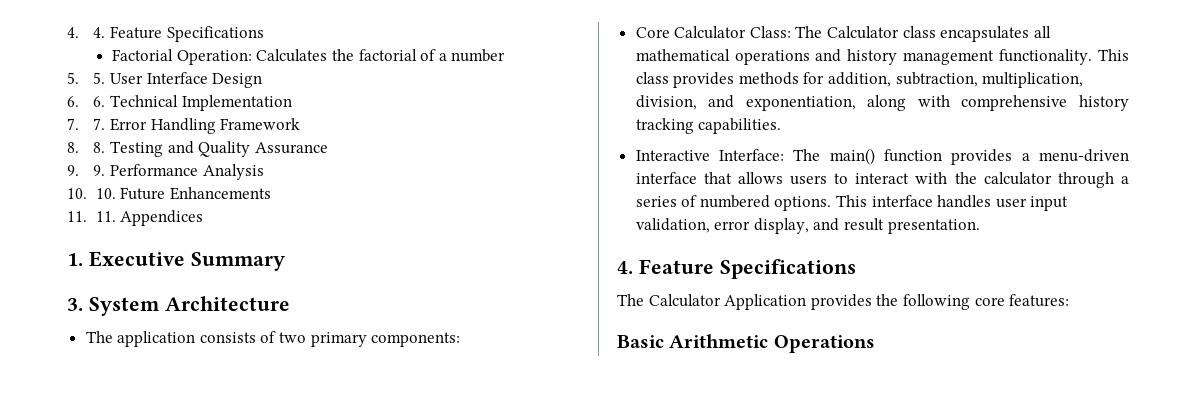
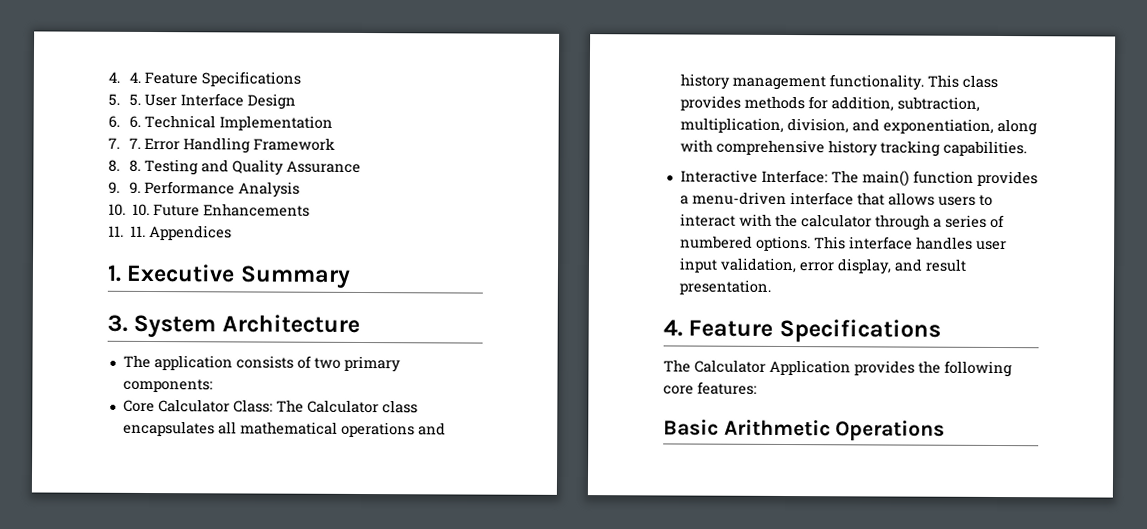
- Factorial Operation: Calculates the factorial of a number

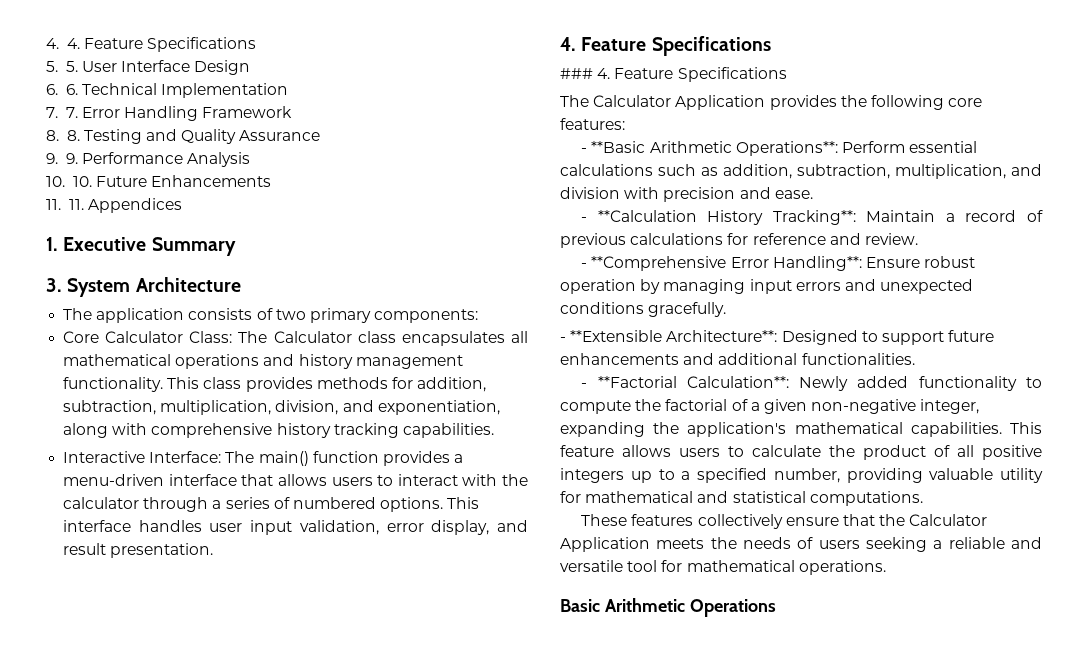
+ ### 4. Feature Specifications
+ - **Basic Arithmetic Operations**: Perform essential calculations such as addition, subtraction, multiplication, and division with precision and ease.
+ - **Calculation History Tracking**: Maintain a record of previous calculations for reference and review.
+ - **Comprehensive Error Handling**: Ensure robust operation by managing input errors and unexpected conditions gracefully.
+ - **Extensible Architecture**: Designed to support future enhancements and additional functionalities.
+ - **Factorial Calculation**: Newly added functionality to compute the factorial of a given non-negative integer, expanding the application's mathematical capabilities. This feature allows users to calculate the product of all positive integers up to a specified number, providing valuable utility for mathematical and statistical computations.
+ These features collectively ensure that the Calculator Application meets the needs of users seeking a reliable and versatile tool for mathematical operations.

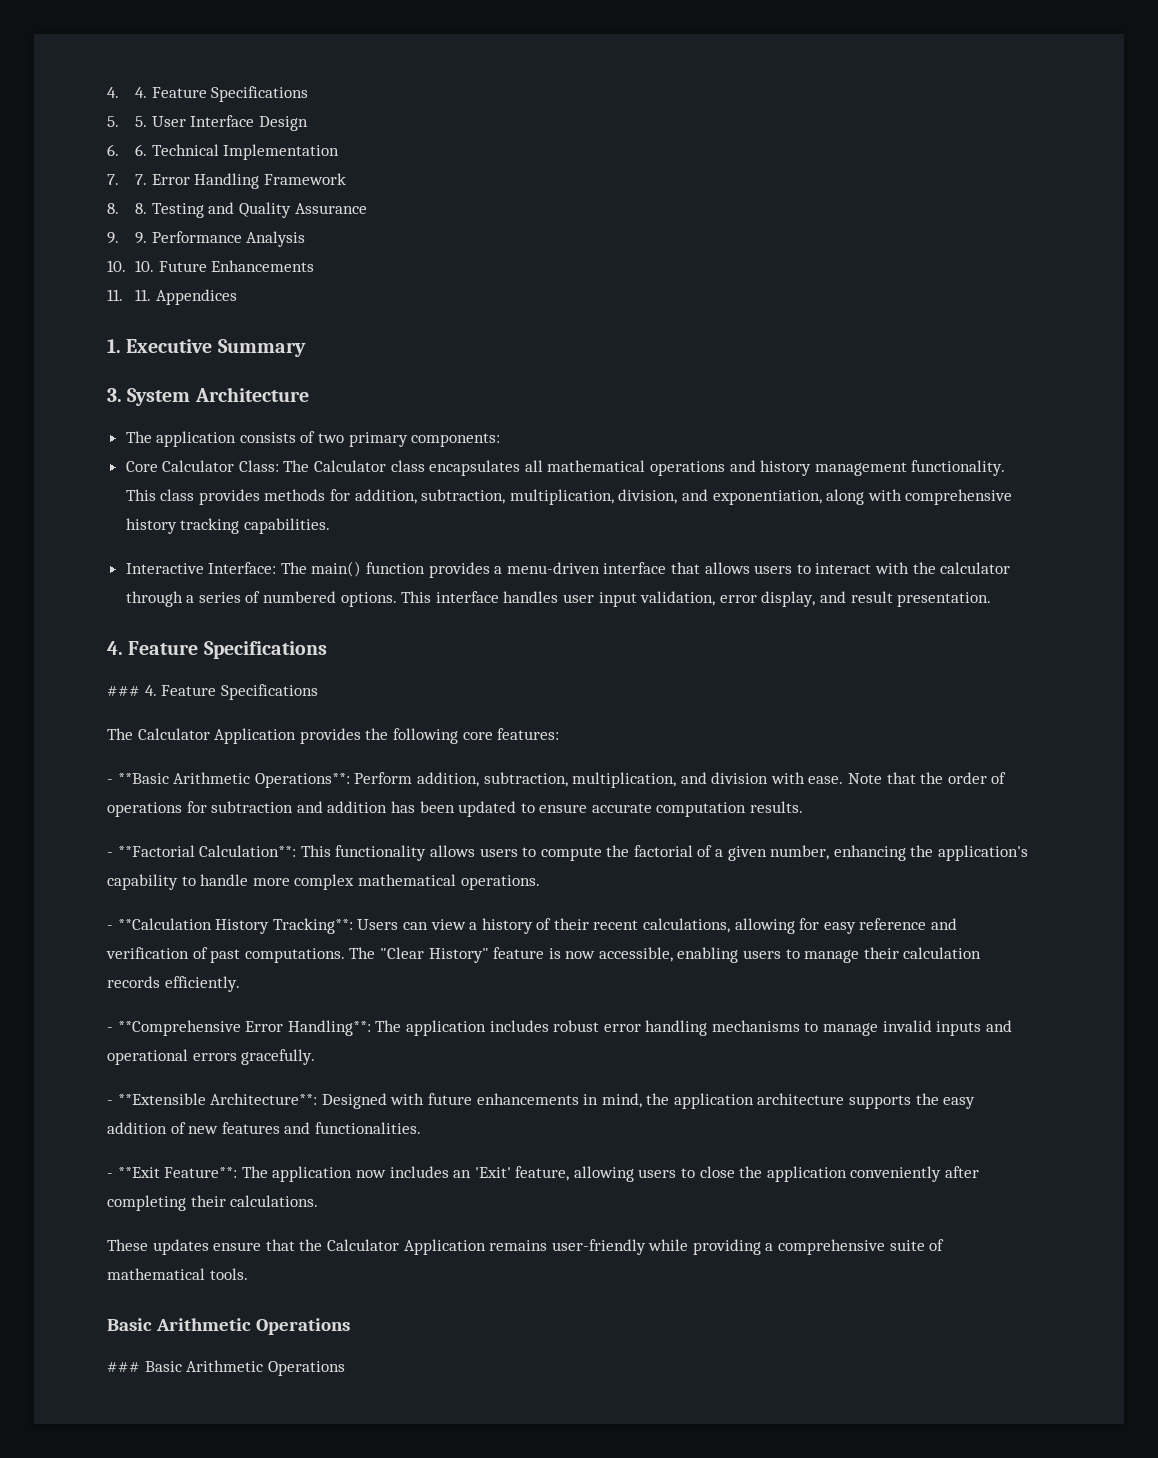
- - **Basic Arithmetic Operations**: Perform essential calculations such as addition, subtraction, multiplication, and division with precision and ease.
- - **Calculation History Tracking**: Maintain a record of previous calculations for reference and review.
- - **Comprehensive Error Handling**: Ensure robust operation by managing input errors and unexpected conditions gracefully.
- - **Extensible Architecture**: Designed to support future enhancements and additional functionalities.
+ - **Basic Arithmetic Operations**: Perform addition, subtraction, multiplication, and division with ease. Note that the order of operations for subtraction and addition has been updated to ensure accurate computation results.
- - **Factorial Calculation**: Newly added functionality to compute the factorial of a given non-negative integer, expanding the application's mathematical capabilities. This feature allows users to calculate the product of all positive integers up to a specified number, providing valuable utility for mathematical and statistical computations.
+ - **Factorial Calculation**: This functionality allows users to compute the factorial of a given number, enhancing the application's capability to handle more complex mathematical operations.
+ - **Calculation History Tracking**: Users can view a history of their recent calculations, allowing for easy reference and verification of past computations. The "Clear History" feature is now accessible, enabling users to manage their calculation records efficiently.
+ - **Comprehensive Error Handling**: The application includes robust error handling mechanisms to manage invalid inputs and operational errors gracefully.
+ - **Extensible Architecture**: Designed with future enhancements in mind, the application architecture supports the easy addition of new features and functionalities.
+ - **Exit Feature**: The application now includes an 'Exit' feature, allowing users to close the application conveniently after completing their calculations.
- These features collectively ensure that the Calculator Application meets the needs of users seeking a reliable and versatile tool for mathematical operations.
+ These updates ensure that the Calculator Application remains user-friendly while providing a comprehensive suite of mathematical tools.
  Basic Arithmetic Operations
+ ### Basic Arithmetic Operations

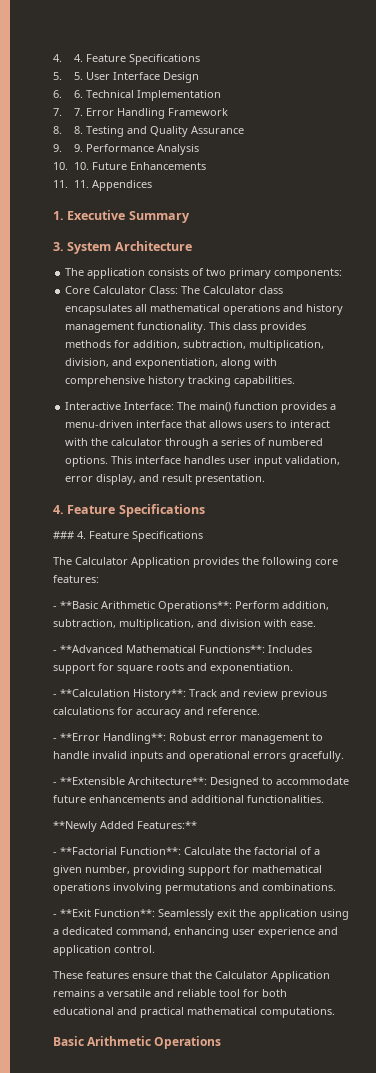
- - **Basic Arithmetic Operations**: Perform addition, subtraction, multiplication, and division with ease. Note that the order of operations for subtraction and addition has been updated to ensure accurate computation results.
- - **Factorial Calculation**: This functionality allows users to compute the factorial of a given number, enhancing the application's capability to handle more complex mathematical operations.
- - **Calculation History Tracking**: Users can view a history of their recent calculations, allowing for easy reference and verification of past computations. The "Clear History" feature is now accessible, enabling users to manage their calculation records efficiently.
- - **Comprehensive Error Handling**: The application includes robust error handling mechanisms to manage invalid inputs and operational errors gracefully.
+ - **Basic Arithmetic Operations**: Perform addition, subtraction, multiplication, and division with ease.
+ - **Advanced Mathematical Functions**: Includes support for square roots and exponentiation.
+ - **Calculation History**: Track and review previous calculations for accuracy and reference.
+ - **Error Handling**: Robust error management to handle invalid inputs and operational errors gracefully.
- - **Extensible Architecture**: Designed with future enhancements in mind, the application architecture supports the easy addition of new features and functionalities.
- - **Exit Feature**: The application now includes an 'Exit' feature, allowing users to close the application conveniently after completing their calculations.
+ - **Extensible Architecture**: Designed to accommodate future enhancements and additional functionalities.
+ **Newly Added Features:**
+ - **Factorial Function**: Calculate the factorial of a given number, providing support for mathematical operations involving permutations and combinations.
+ - **Exit Function**: Seamlessly exit the application using a dedicated command, enhancing user experience and application control.
- These updates ensure that the Calculator Application remains user-friendly while providing a comprehensive suite of mathematical tools.
+ These features ensure that the Calculator Application remains a versatile and reliable tool for both educational and practical mathematical computations.
  Basic Arithmetic Operations
- ### Basic Arithmetic Operations

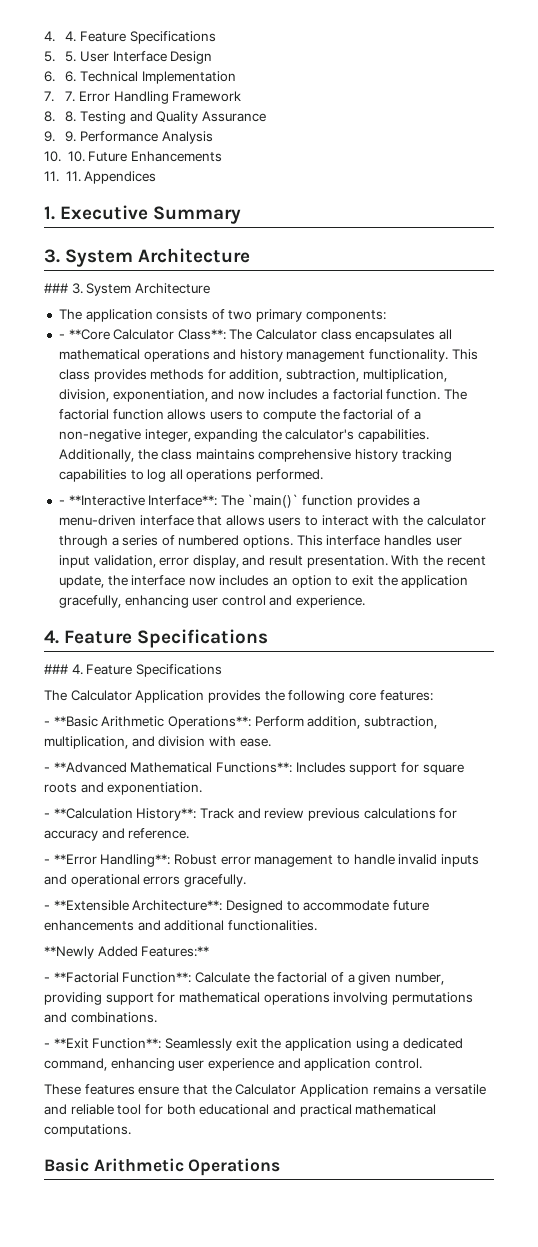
+ ### 3. System Architecture
- Core Calculator Class: The Calculator class encapsulates all mathematical operations and history management functionality.
+ - **Core Calculator Class**: The Calculator class encapsulates all mathematical operations and history management functionality.
- This class provides methods for addition, subtraction, multiplication, division, and exponentiation, along with comprehensive history tracking capabilities.
- Interactive Interface: The main() function provides a menu-driven interface that allows users to interact with the calculator through a series of numbered options.
+ This class provides methods for addition, subtraction, multiplication, division, exponentiation, and now includes a factorial function. The factorial function allows users to compute the factorial of a non-negative integer, expanding the calculator's capabilities. Additionally, the class maintains comprehensive history tracking capabilities to log all operations performed.
+ - **Interactive Interface**: The `main()` function provides a menu-driven interface that allows users to interact with the calculator through a series of numbered options.
+ With the recent update, the interface now includes an option to exit the application gracefully, enhancing user control and experience.

